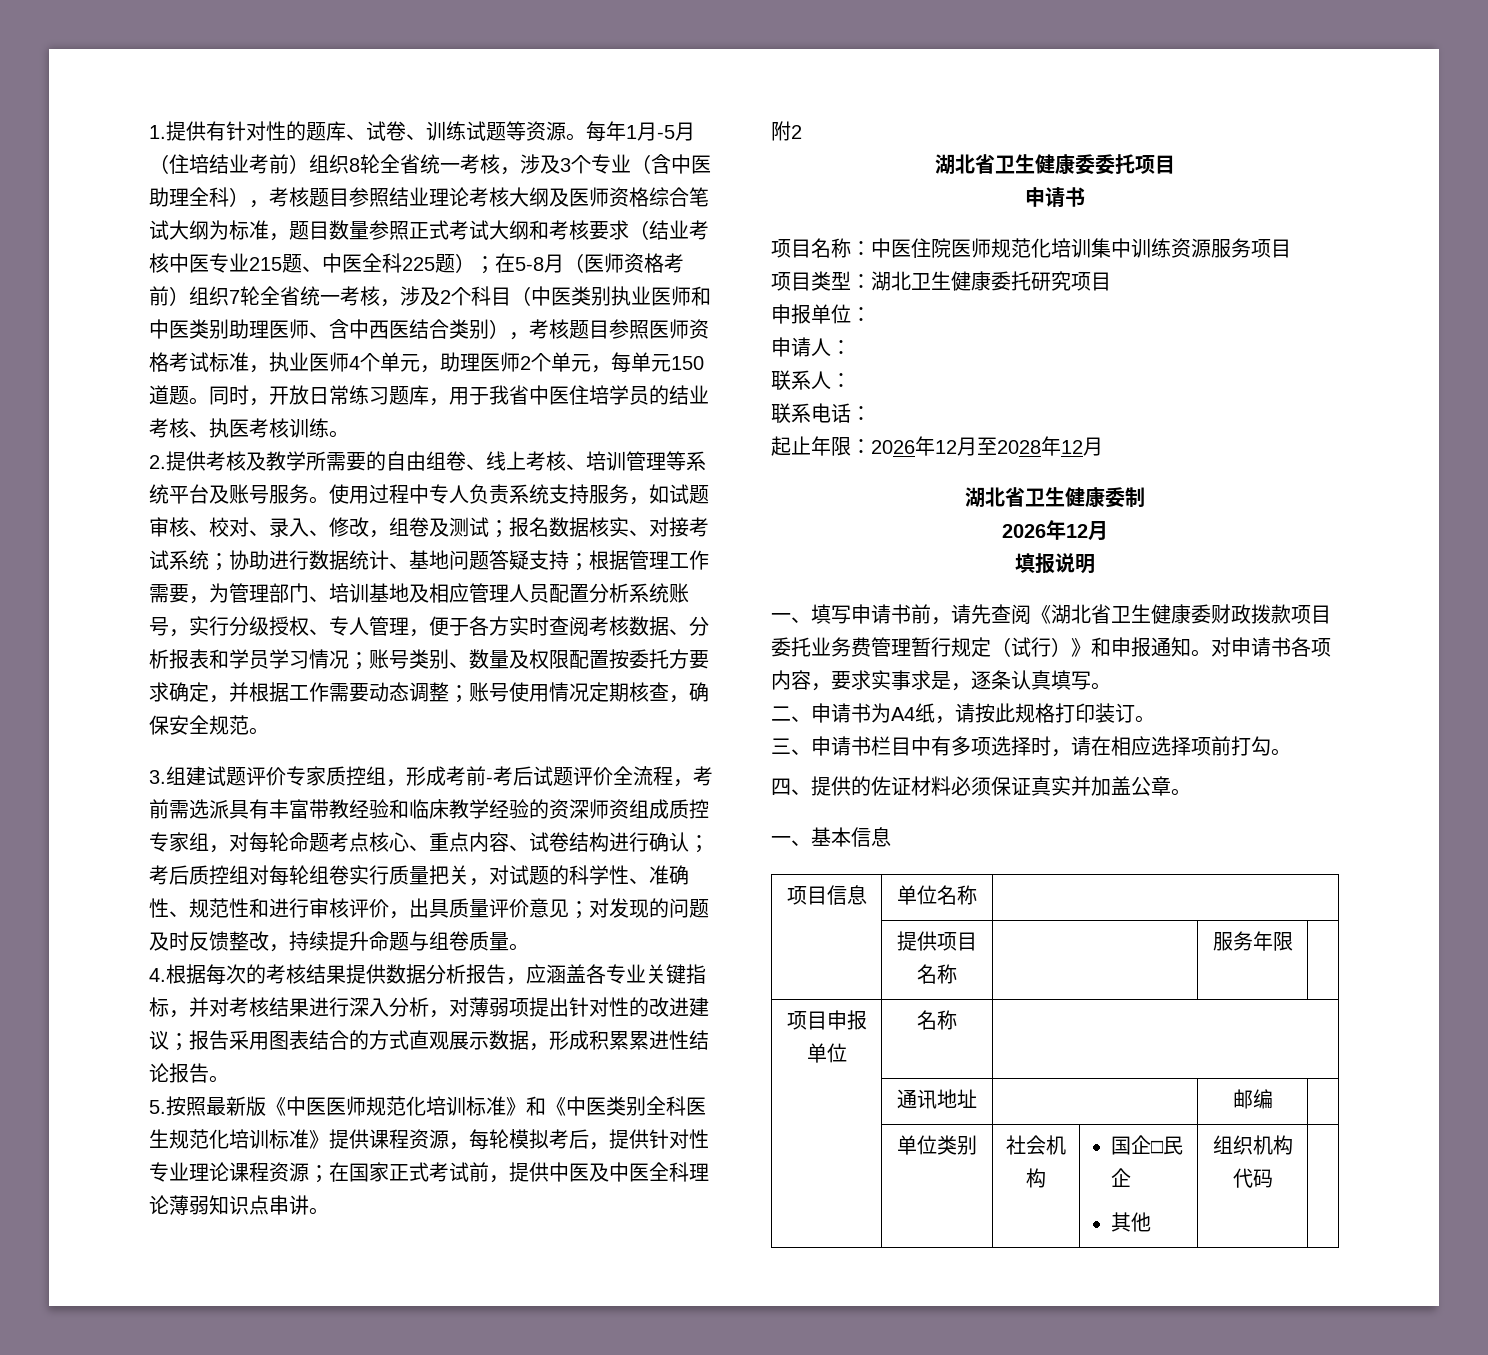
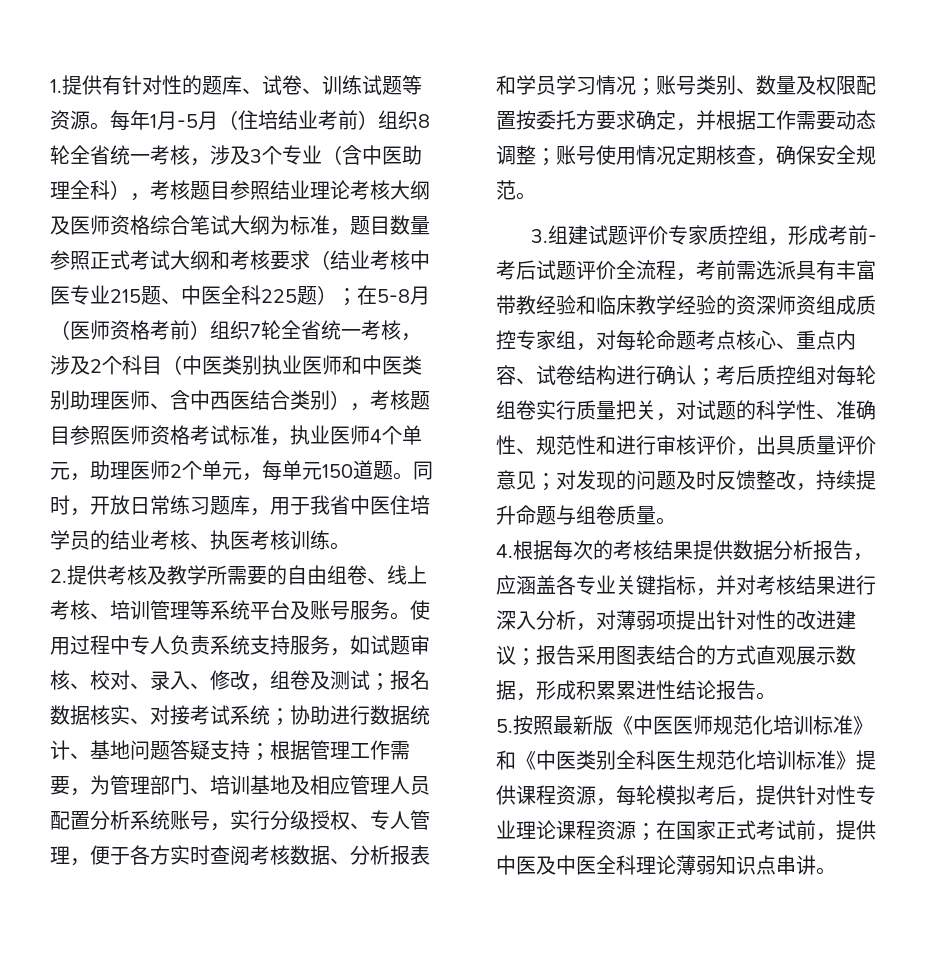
- 附2
- 湖北省卫生健康委委托项目
- 申请书
- 项目名称：中医住院医师规范化培训集中训练资源服务项目
- 项目类型：湖北卫生健康委托研究项目
- 申报单位：
- 申请人：
- 联系人：
- 联系电话：
- 起止年限：2026年12月至2028年12月
- 湖北省卫生健康委制
- 2026年12月
- 填报说明
- 一、填写申请书前，请先查阅《湖北省卫生健康委财政拨款项目委托业务费管理暂行规定（试行）》和申报通知。对申请书各项内容，要求实事求是，逐条认真填写。
- 二、申请书为A4纸，请按此规格打印装订。
- 三、申请书栏目中有多项选择时，请在相应选择项前打勾。
- 四、提供的佐证材料必须保证真实并加盖公章。
- 一、基本信息
- 项目信息 | 单位名称 |
- | 提供项目名称 | | 服务年限 |
- 项目申报单位 | 名称 |
- | 通讯地址 | | 邮编 |
- | 单位类别 | 社会机构 | 国企□民企
- 其他 | 组织机构代码 |

